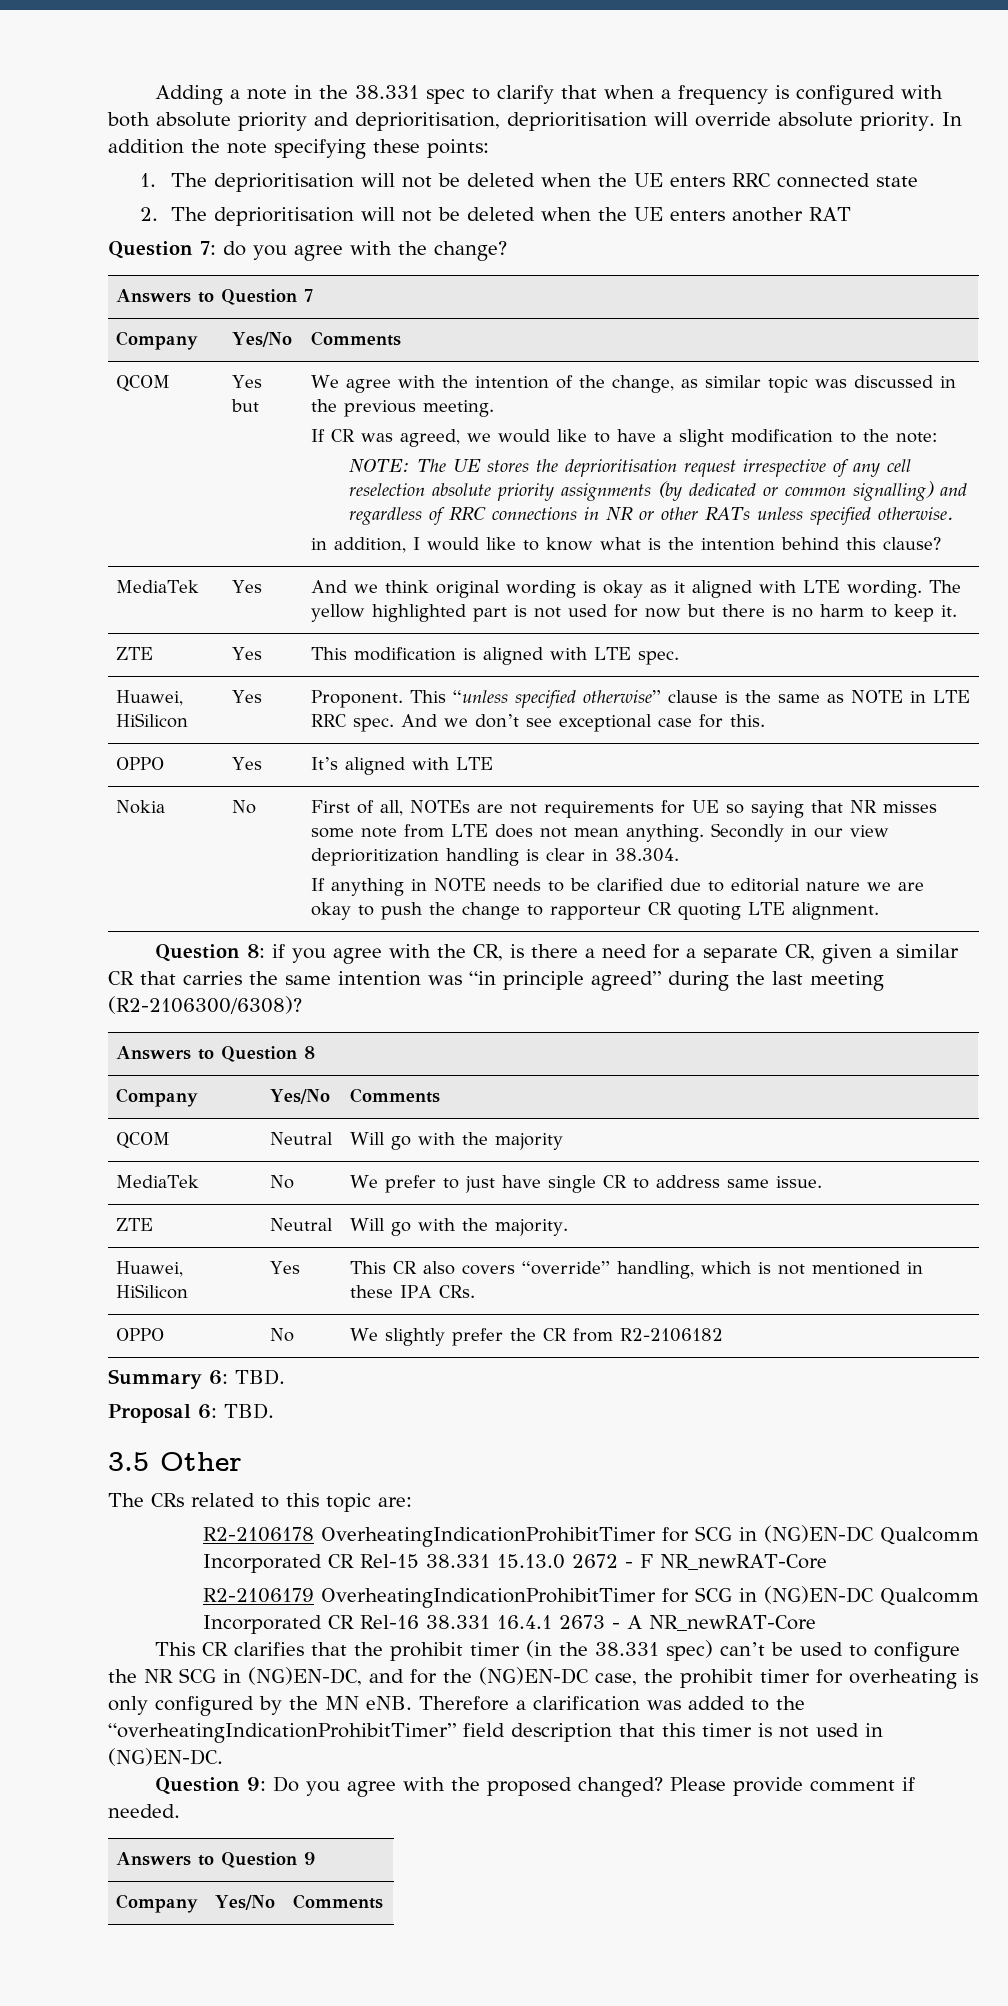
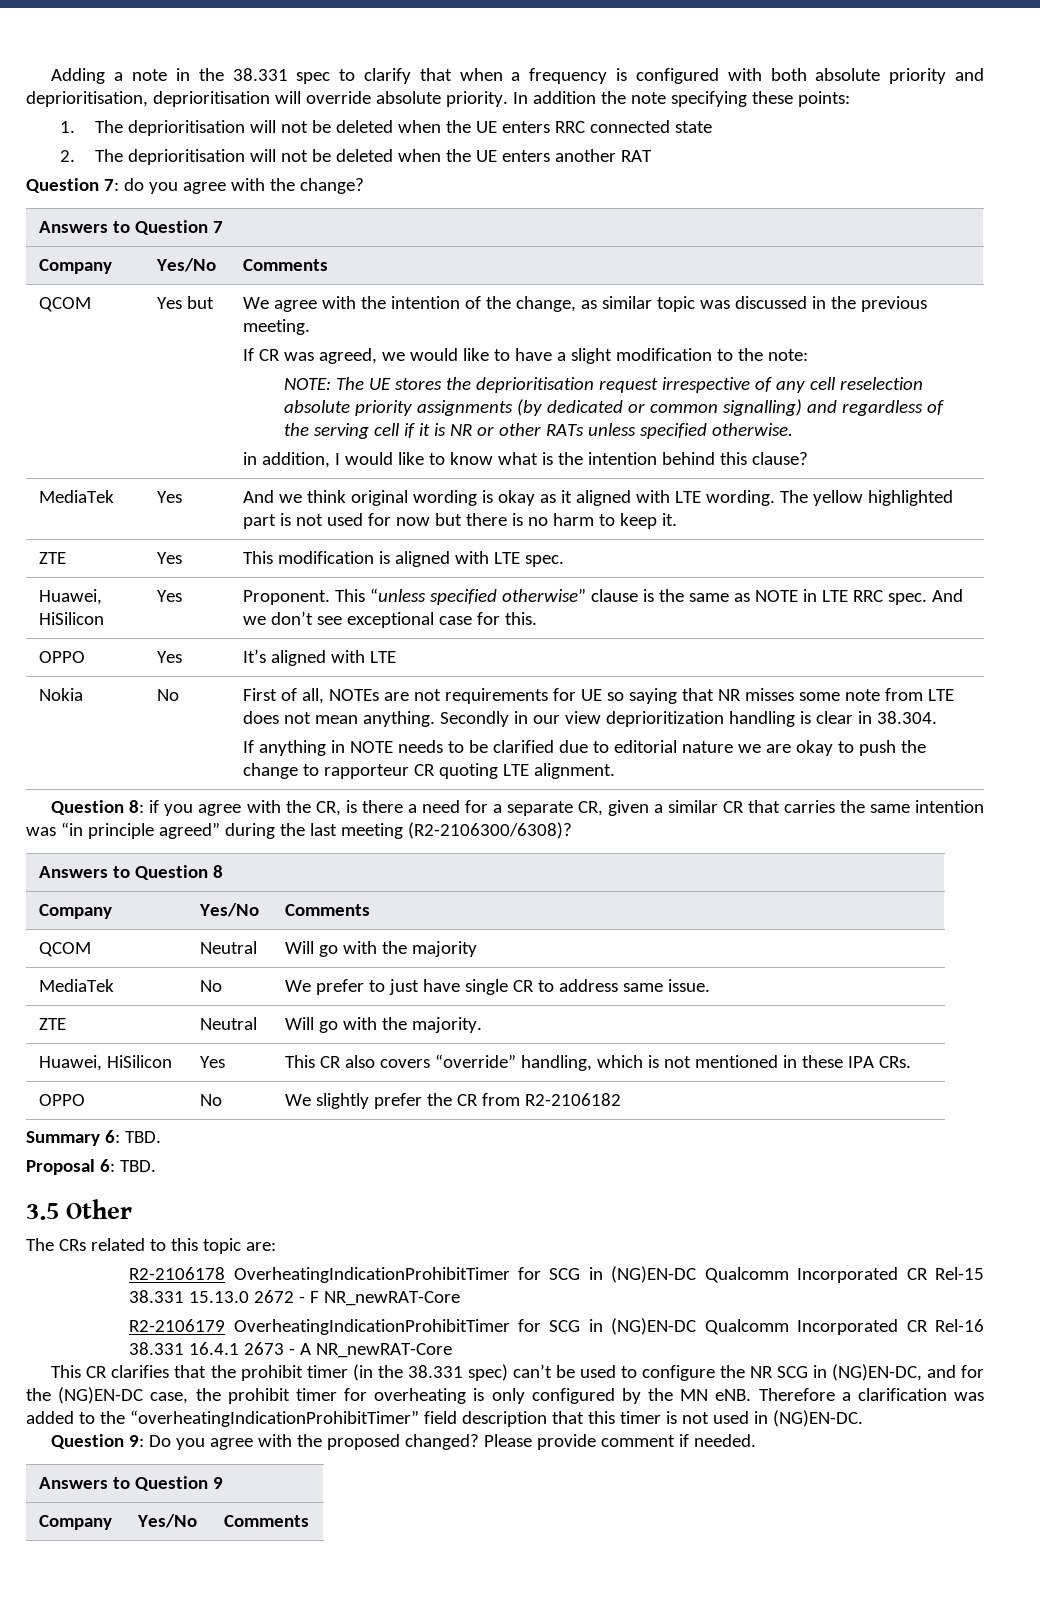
- NOTE: The UE stores the deprioritisation request irrespective of any cell reselection absolute priority assignments (by dedicated or common signalling) and regardless of RRC connections in NR or other RATs unless specified otherwise.
+ NOTE: The UE stores the deprioritisation request irrespective of any cell reselection absolute priority assignments (by dedicated or common signalling) and regardless of the serving cell if it is NR or other RATs unless specified otherwise.

